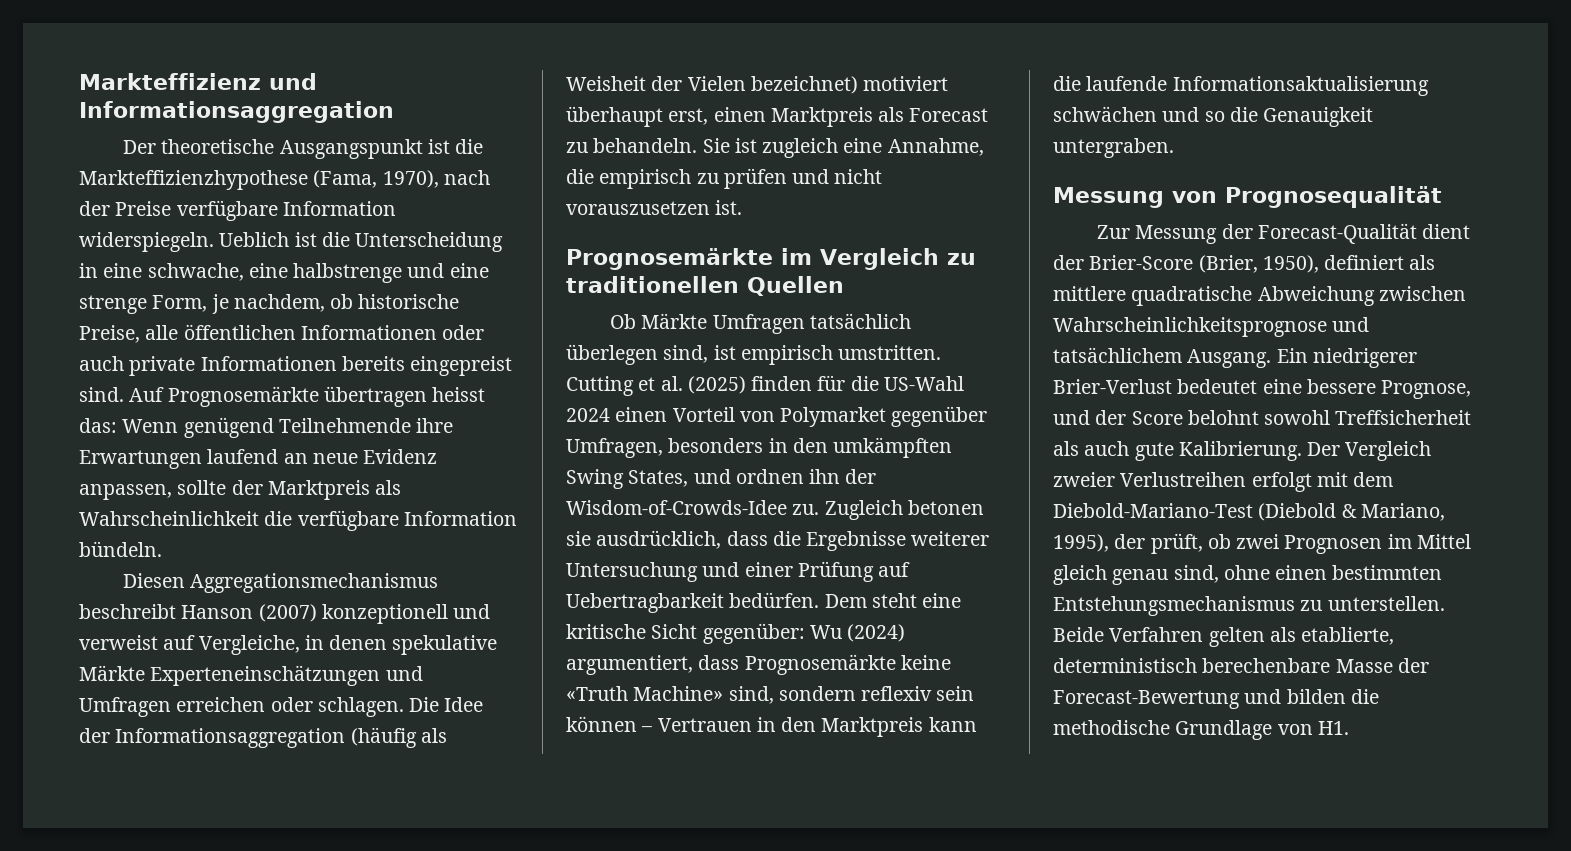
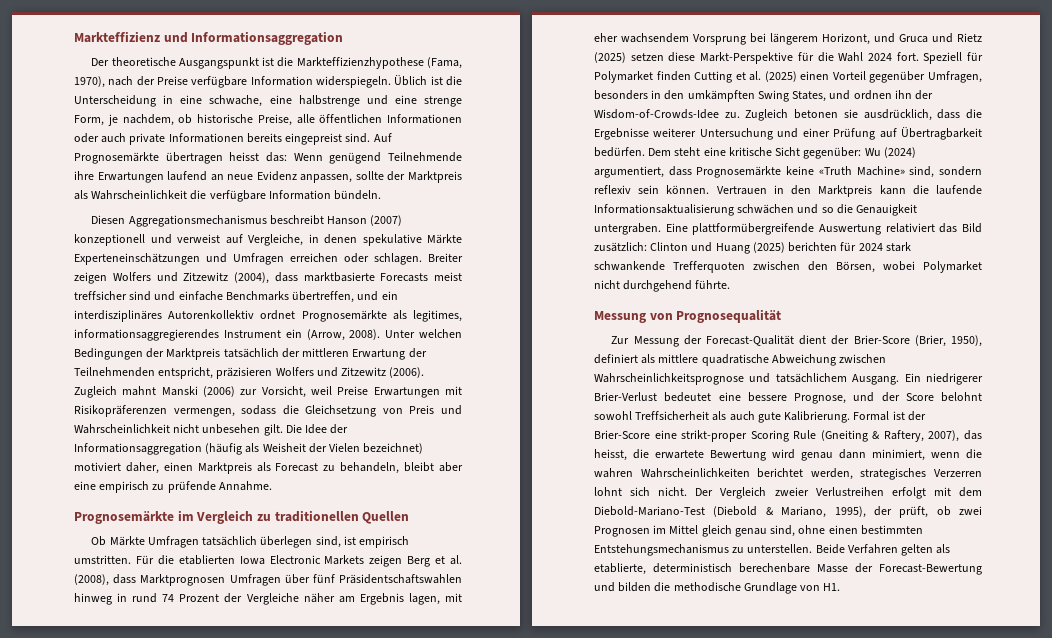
- Ueblich ist die Unterscheidung in eine schwache, eine halbstrenge und eine strenge Form, je nachdem, ob historische Preise, alle öffentlichen Informationen oder auch private Informationen bereits eingepreist sind.
+ Üblich ist die Unterscheidung in eine schwache, eine halbstrenge und eine strenge Form, je nachdem, ob historische Preise, alle öffentlichen Informationen oder auch private Informationen bereits eingepreist sind.
+ Breiter zeigen Wolfers und Zitzewitz (2004), dass marktbasierte Forecasts meist treffsicher sind und einfache Benchmarks übertreffen, und ein interdisziplinäres Autorenkollektiv ordnet Prognosemärkte als legitimes, informationsaggregierendes Instrument ein (Arrow, 2008). Unter welchen Bedingungen der Marktpreis tatsächlich der mittleren Erwartung der Teilnehmenden entspricht, präzisieren Wolfers und Zitzewitz (2006). Zugleich mahnt Manski (2006) zur Vorsicht, weil Preise Erwartungen mit Risikopräferenzen vermengen, sodass die Gleichsetzung von Preis und Wahrscheinlichkeit nicht unbesehen gilt.
- Die Idee der Informationsaggregation (häufig als Weisheit der Vielen bezeichnet) motiviert überhaupt erst, einen Marktpreis als Forecast zu behandeln. Sie ist zugleich eine Annahme, die empirisch zu prüfen und nicht vorauszusetzen ist.
+ Die Idee der Informationsaggregation (häufig als Weisheit der Vielen bezeichnet) motiviert daher, einen Marktpreis als Forecast zu behandeln, bleibt aber eine empirisch zu prüfende Annahme.
- Cutting et al. (2025) finden für die US-Wahl 2024 einen Vorteil von Polymarket gegenüber Umfragen, besonders in den umkämpften Swing States, und ordnen ihn der Wisdom-of-Crowds-Idee zu.
+ Für die etablierten Iowa Electronic Markets zeigen Berg et al. (2008), dass Marktprognosen Umfragen über fünf Präsidentschaftswahlen hinweg in rund 74 Prozent der Vergleiche näher am Ergebnis lagen, mit eher wachsendem Vorsprung bei längerem Horizont, und Gruca und Rietz (2025) setzen diese Markt-Perspektive für die Wahl 2024 fort. Speziell für Polymarket finden Cutting et al. (2025) einen Vorteil gegenüber Umfragen, besonders in den umkämpften Swing States, und ordnen ihn der Wisdom-of-Crowds-Idee zu.
- Zugleich betonen sie ausdrücklich, dass die Ergebnisse weiterer Untersuchung und einer Prüfung auf Uebertragbarkeit bedürfen.
+ Zugleich betonen sie ausdrücklich, dass die Ergebnisse weiterer Untersuchung und einer Prüfung auf Übertragbarkeit bedürfen.
- Dem steht eine kritische Sicht gegenüber: Wu (2024) argumentiert, dass Prognosemärkte keine «Truth Machine» sind, sondern reflexiv sein können – Vertrauen in den Marktpreis kann die laufende Informationsaktualisierung schwächen und so die Genauigkeit untergraben.
+ Dem steht eine kritische Sicht gegenüber: Wu (2024) argumentiert, dass Prognosemärkte keine «Truth Machine» sind, sondern reflexiv sein können. Vertrauen in den Marktpreis kann die laufende Informationsaktualisierung schwächen und so die Genauigkeit untergraben. Eine plattformübergreifende Auswertung relativiert das Bild zusätzlich: Clinton und Huang (2025) berichten für 2024 stark schwankende Trefferquoten zwischen den Börsen, wobei Polymarket nicht durchgehend führte.
+ Formal ist der Brier-Score eine strikt-proper Scoring Rule (Gneiting & Raftery, 2007), das heisst, die erwartete Bewertung wird genau dann minimiert, wenn die wahren Wahrscheinlichkeiten berichtet werden, strategisches Verzerren lohnt sich nicht.

